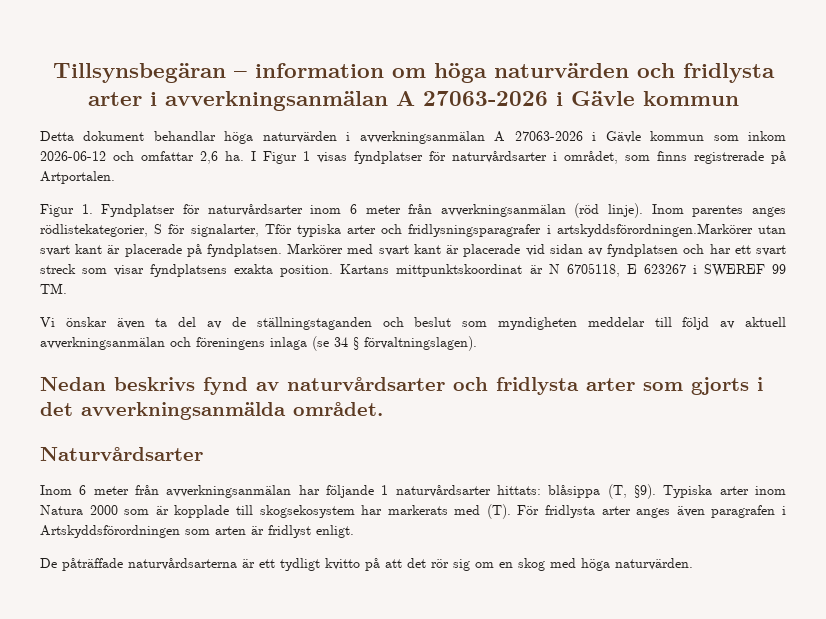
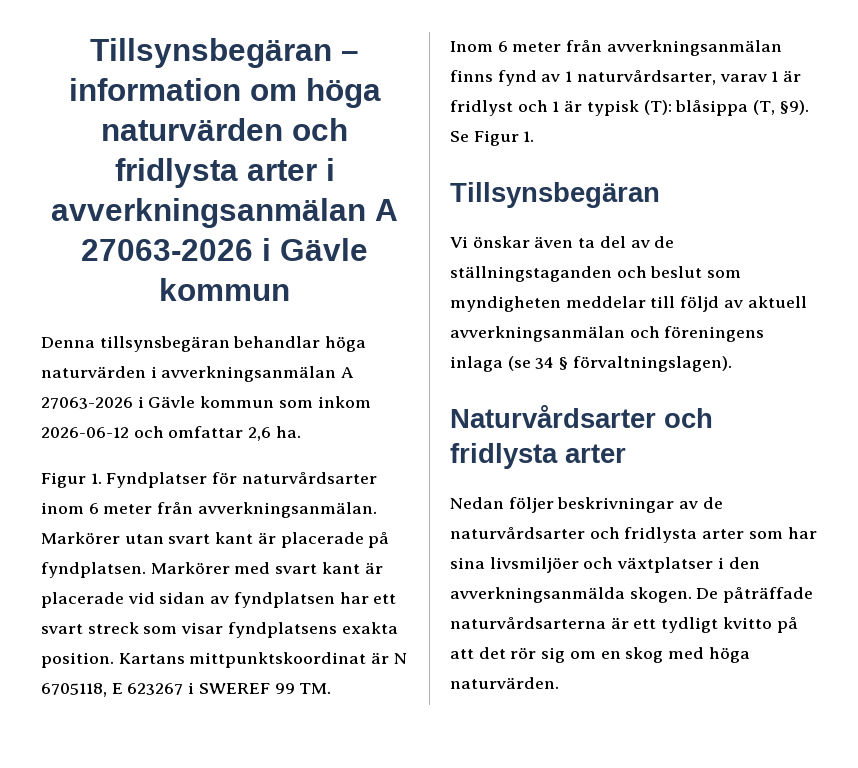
- Detta dokument behandlar höga naturvärden i avverkningsanmälan A 27063-2026 i Gävle kommun som inkom 2026-06-12 och omfattar 2,6 ha. I Figur 1 visas fyndplatser för naturvårdsarter i området, som finns registrerade på Artportalen.
+ Denna tillsynsbegäran behandlar höga naturvärden i avverkningsanmälan A 27063-2026 i Gävle kommun som inkom 2026-06-12 och omfattar 2,6 ha.
- Figur 1. Fyndplatser för naturvårdsarter inom 6 meter från avverkningsanmälan (röd linje). Inom parentes anges rödlistekategorier, S för signalarter, Tför typiska arter och fridlysningsparagrafer i artskyddsförordningen.Markörer utan svart kant är placerade på fyndplatsen.
+ Figur 1. Fyndplatser för naturvårdsarter inom 6 meter från avverkningsanmälan. Markörer utan svart kant är placerade på fyndplatsen.
- Markörer med svart kant är placerade vid sidan av fyndplatsen och har ett svart streck som visar fyndplatsens exakta position.
+ Markörer med svart kant är placerade vid sidan av fyndplatsen har ett svart streck som visar fyndplatsens exakta position.
+ Inom 6 meter från avverkningsanmälan finns fynd av 1 naturvårdsarter, varav 1 är fridlyst och 1 är typisk (T): blåsippa (T, §9). Se Figur 1.
+ Tillsynsbegäran
- Nedan beskrivs fynd av naturvårdsarter och fridlysta arter som gjorts i det avverkningsanmälda området.
- Naturvårdsarter
- Inom 6 meter från avverkningsanmälan har följande 1 naturvårdsarter hittats: blåsippa (T, §9). Typiska arter inom Natura 2000 som är kopplade till skogsekosystem har markerats med (T). För fridlysta arter anges även paragrafen i Artskyddsförordningen som arten är fridlyst enligt.
- De påträffade naturvårdsarterna är ett tydligt kvitto på att det rör sig om en skog med höga naturvärden.
+ Naturvårdsarter och fridlysta arter
+ Nedan följer beskrivningar av de naturvårdsarter och fridlysta arter som har sina livsmiljöer och växtplatser i den avverkningsanmälda skogen. De påträffade naturvårdsarterna är ett tydligt kvitto på att det rör sig om en skog med höga naturvärden.

